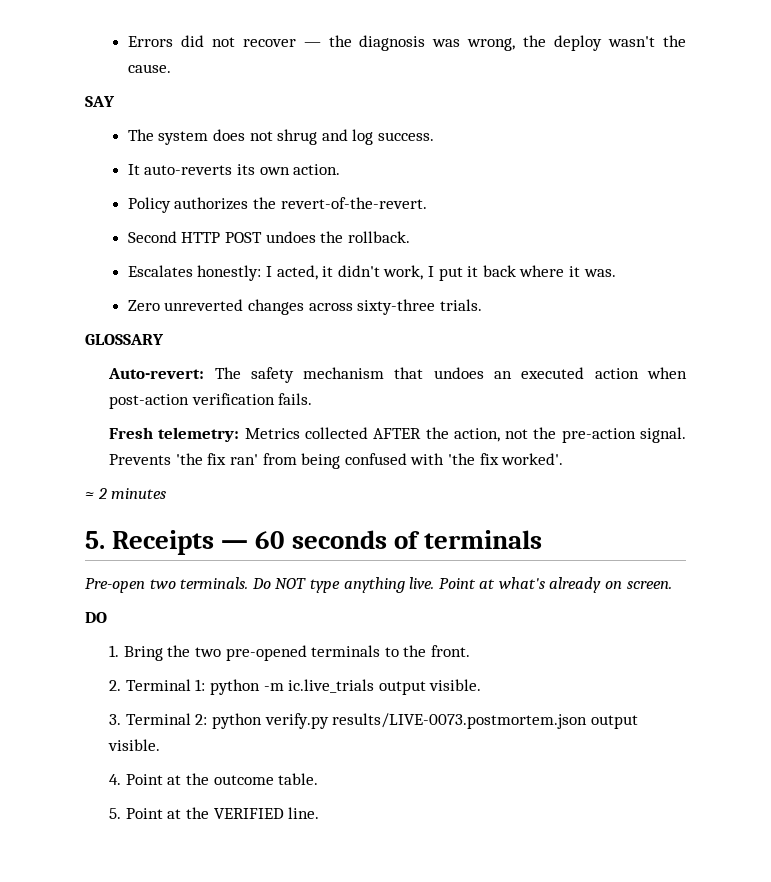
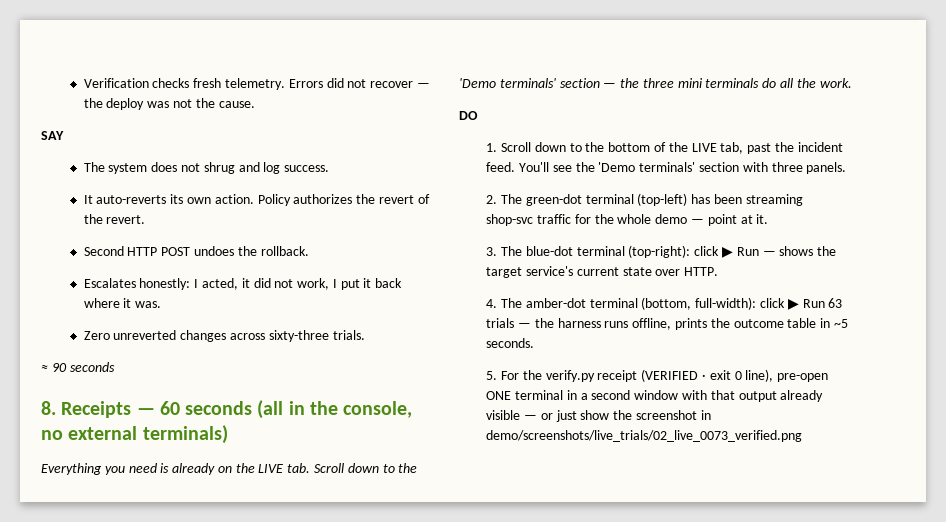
+ Verification checks fresh telemetry.
- Errors did not recover — the diagnosis was wrong, the deploy wasn't the cause.
+ Errors did not recover — the deploy was not the cause.
- It auto-reverts its own action.
- Policy authorizes the revert-of-the-revert.
+ It auto-reverts its own action. Policy authorizes the revert of the revert.
- Escalates honestly: I acted, it didn't work, I put it back where it was.
+ Escalates honestly: I acted, it did not work, I put it back where it was.
- GLOSSARY
- Auto-revert: The safety mechanism that undoes an executed action when post-action verification fails.
- Fresh telemetry: Metrics collected AFTER the action, not the pre-action signal. Prevents 'the fix ran' from being confused with 'the fix worked'.
- ≈ 2 minutes
- 5. Receipts — 60 seconds of terminals
- Pre-open two terminals. Do NOT type anything live. Point at what's already on screen.
+ ≈ 90 seconds
+ 8. Receipts — 60 seconds (all in the console, no external terminals)
+ Everything you need is already on the LIVE tab. Scroll down to the 'Demo terminals' section — the three mini terminals do all the work.
  DO
- 1. Bring the two pre-opened terminals to the front.
- 2. Terminal 1: python -m ic.live_trials output visible.
- 3. Terminal 2: python verify.py results/LIVE-0073.postmortem.json output visible.
- 4. Point at the outcome table.
- 5. Point at the VERIFIED line.
+ 1. Scroll down to the bottom of the LIVE tab, past the incident feed. You'll see the 'Demo terminals' section with three panels.
+ 2. The green-dot terminal (top-left) has been streaming shop-svc traffic for the whole demo — point at it.
+ 3. The blue-dot terminal (top-right): click ▶ Run — shows the target service's current state over HTTP.
+ 4. The amber-dot terminal (bottom, full-width): click ▶ Run 63 trials — the harness runs offline, prints the outcome table in ~5 seconds.
+ 5. For the verify.py receipt (VERIFIED · exit 0 line), pre-open ONE terminal in a second window with that output already visible — or just show the screenshot in demo/screenshots/live_trials/02_live_0073_verified.png

